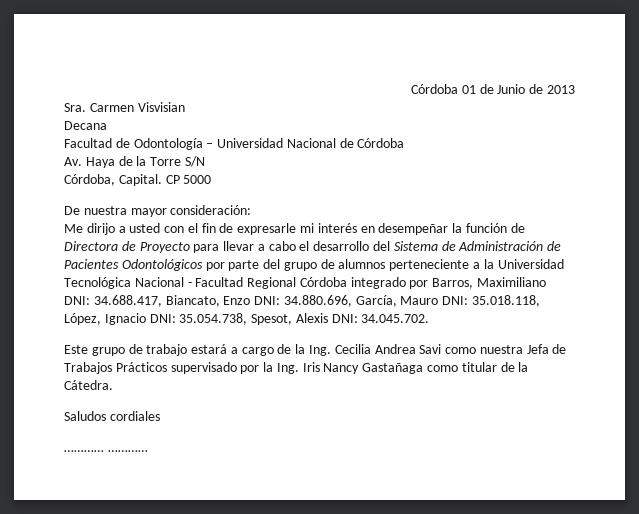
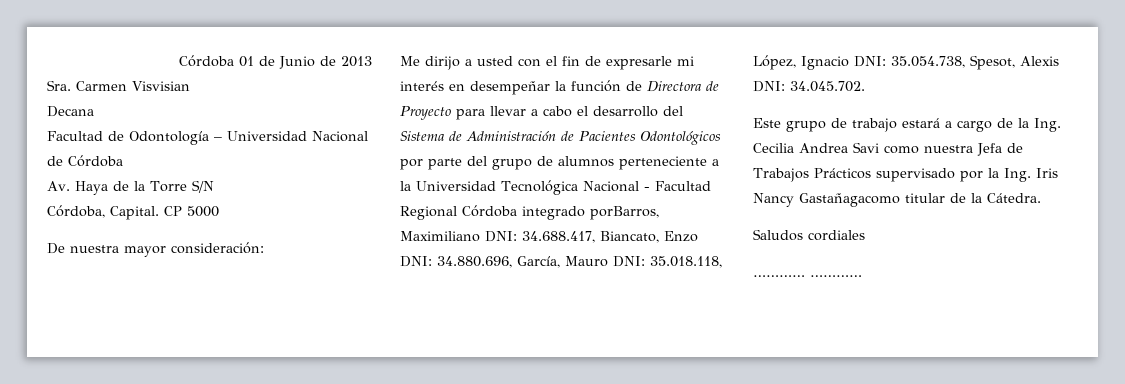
- Me dirijo a usted con el fin de expresarle mi interés en desempeñar la función de Directora de Proyecto para llevar a cabo el desarrollo del Sistema de Administración de Pacientes Odontológicos por parte del grupo de alumnos perteneciente a la Universidad Tecnológica Nacional - Facultad Regional Córdoba integrado por Barros, Maximiliano DNI:
+ Me dirijo a usted con el fin de expresarle mi interés en desempeñar la función de Directora de Proyecto para llevar a cabo el desarrollo del Sistema de Administración de Pacientes Odontológicos por parte del grupo de alumnos perteneciente a la Universidad Tecnológica Nacional - Facultad Regional Córdoba integrado porBarros, Maximiliano DNI:
- Este grupo de trabajo estará a cargo de la Ing. Cecilia Andrea Savi como nuestra Jefa de Trabajos Prácticos supervisado por la Ing. Iris Nancy Gastañaga como titular de la Cátedra.
+ Este grupo de trabajo estará a cargo de la Ing. Cecilia Andrea Savi como nuestra Jefa de Trabajos Prácticos supervisado por la Ing. Iris Nancy Gastañagacomo titular de la Cátedra.

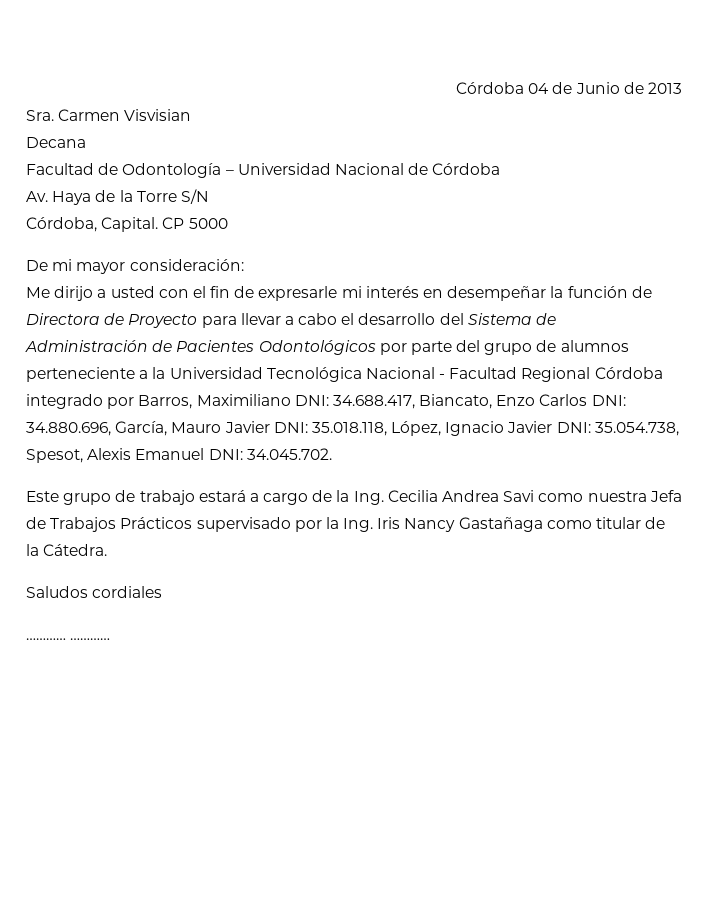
- Córdoba 01 de Junio de 2013
+ Córdoba 04 de Junio de 2013
- De nuestra mayor consideración:
+ De mi mayor consideración:
- Me dirijo a usted con el fin de expresarle mi interés en desempeñar la función de Directora de Proyecto para llevar a cabo el desarrollo del Sistema de Administración de Pacientes Odontológicos por parte del grupo de alumnos perteneciente a la Universidad Tecnológica Nacional - Facultad Regional Córdoba integrado porBarros, Maximiliano DNI:
+ Me dirijo a usted con el fin de expresarle mi interés en desempeñar la función de Directora de Proyecto para llevar a cabo el desarrollo del Sistema de Administración de Pacientes Odontológicos por parte del grupo de alumnos perteneciente a la Universidad Tecnológica Nacional - Facultad Regional Córdoba integrado por Barros, Maximiliano DNI:
- 34.688.417, Biancato, Enzo DNI:
+ 34.688.417, Biancato, Enzo Carlos DNI:
- 34.880.696, García, Mauro DNI:
+ 34.880.696, García, Mauro Javier DNI:
- 35.018.118, López, Ignacio DNI:
+ 35.018.118, López, Ignacio Javier DNI:
- 35.054.738, Spesot, Alexis DNI:
+ 35.054.738, Spesot, Alexis Emanuel DNI:
- Este grupo de trabajo estará a cargo de la Ing. Cecilia Andrea Savi como nuestra Jefa de Trabajos Prácticos supervisado por la Ing. Iris Nancy Gastañagacomo titular de la Cátedra.
+ Este grupo de trabajo estará a cargo de la Ing. Cecilia Andrea Savi como nuestra Jefa de Trabajos Prácticos supervisado por la Ing. Iris Nancy Gastañaga como titular de la Cátedra.

